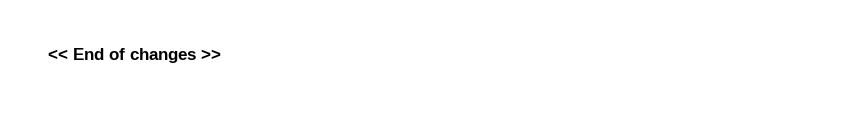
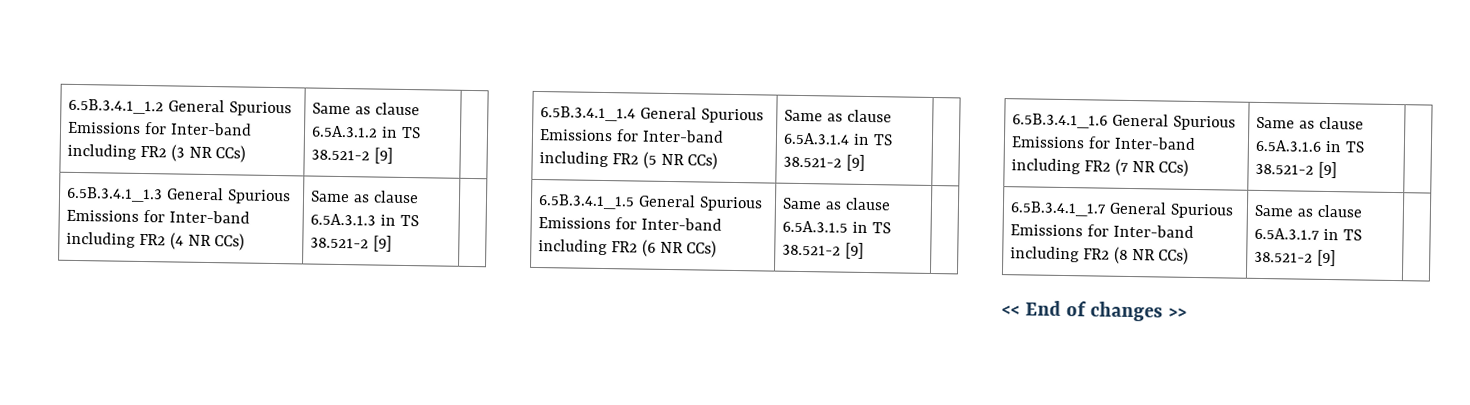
+ 6.5B.3.4.1_1.2 General Spurious Emissions for Inter-band including FR2 (3 NR CCs) | Same as clause 6.5A.3.1.2 in TS 38.521-2 [9] |
+ 6.5B.3.4.1_1.3 General Spurious Emissions for Inter-band including FR2 (4 NR CCs) | Same as clause 6.5A.3.1.3 in TS 38.521-2 [9] |
+ 6.5B.3.4.1_1.4 General Spurious Emissions for Inter-band including FR2 (5 NR CCs) | Same as clause 6.5A.3.1.4 in TS 38.521-2 [9] |
+ 6.5B.3.4.1_1.5 General Spurious Emissions for Inter-band including FR2 (6 NR CCs) | Same as clause 6.5A.3.1.5 in TS 38.521-2 [9] |
+ 6.5B.3.4.1_1.6 General Spurious Emissions for Inter-band including FR2 (7 NR CCs) | Same as clause 6.5A.3.1.6 in TS 38.521-2 [9] |
+ 6.5B.3.4.1_1.7 General Spurious Emissions for Inter-band including FR2 (8 NR CCs) | Same as clause 6.5A.3.1.7 in TS 38.521-2 [9] |

